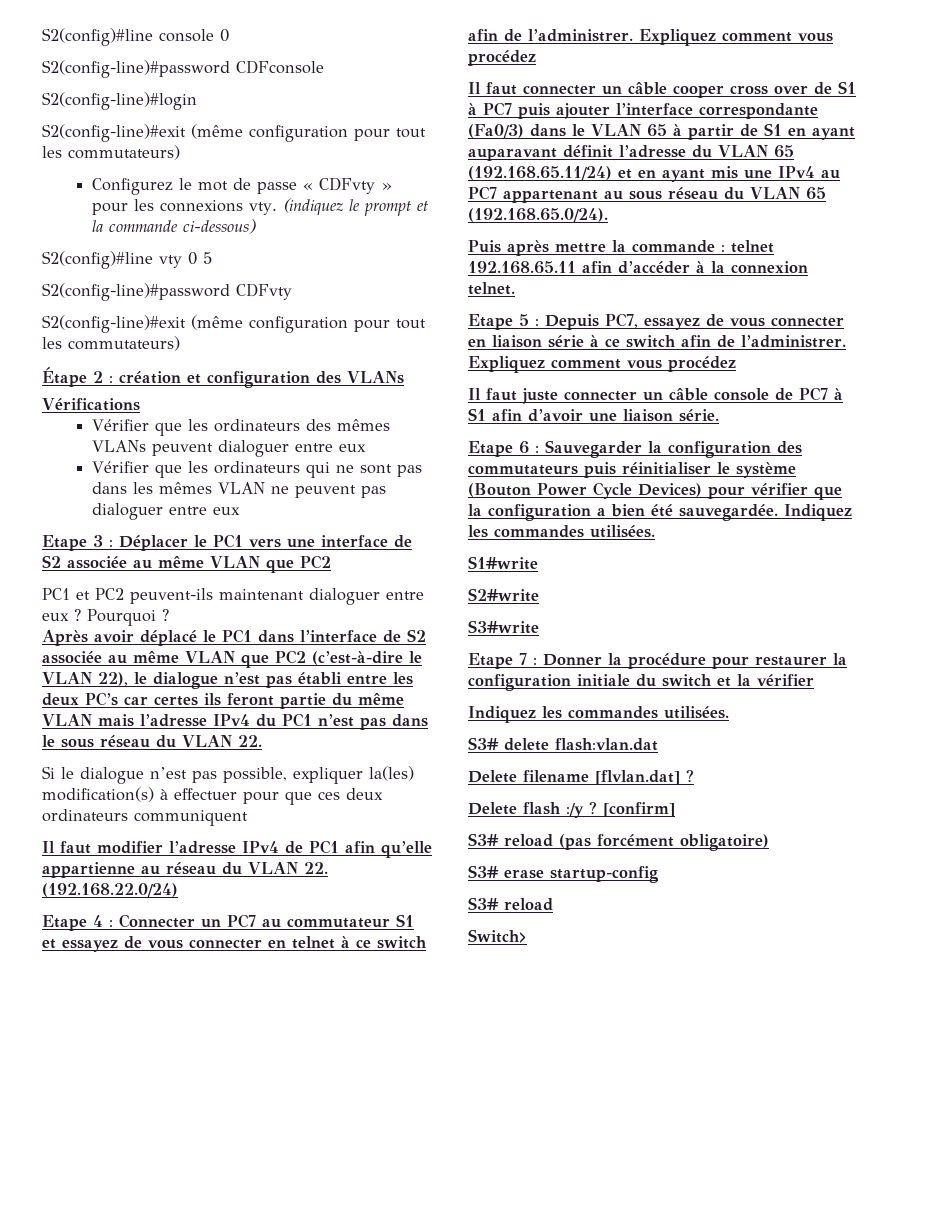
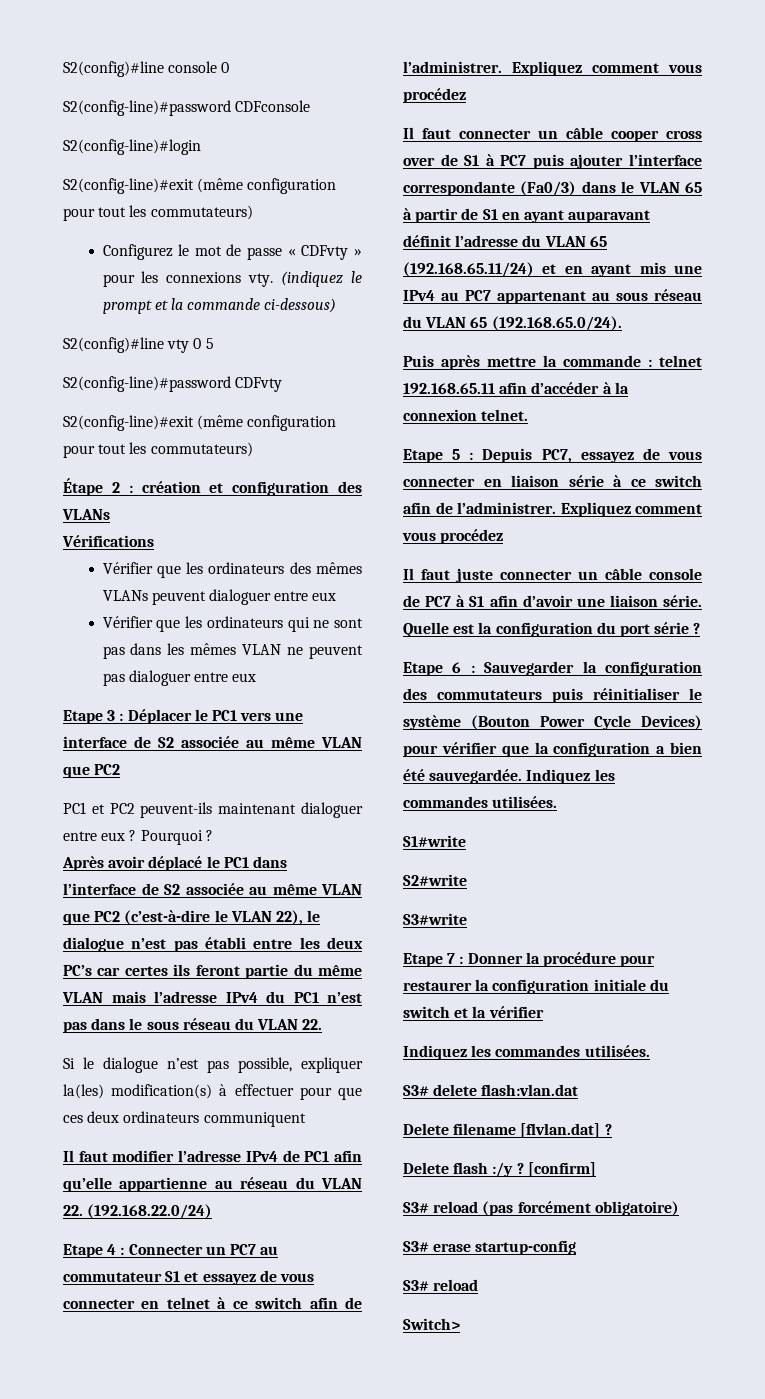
+ Quelle est la configuration du port série ?

